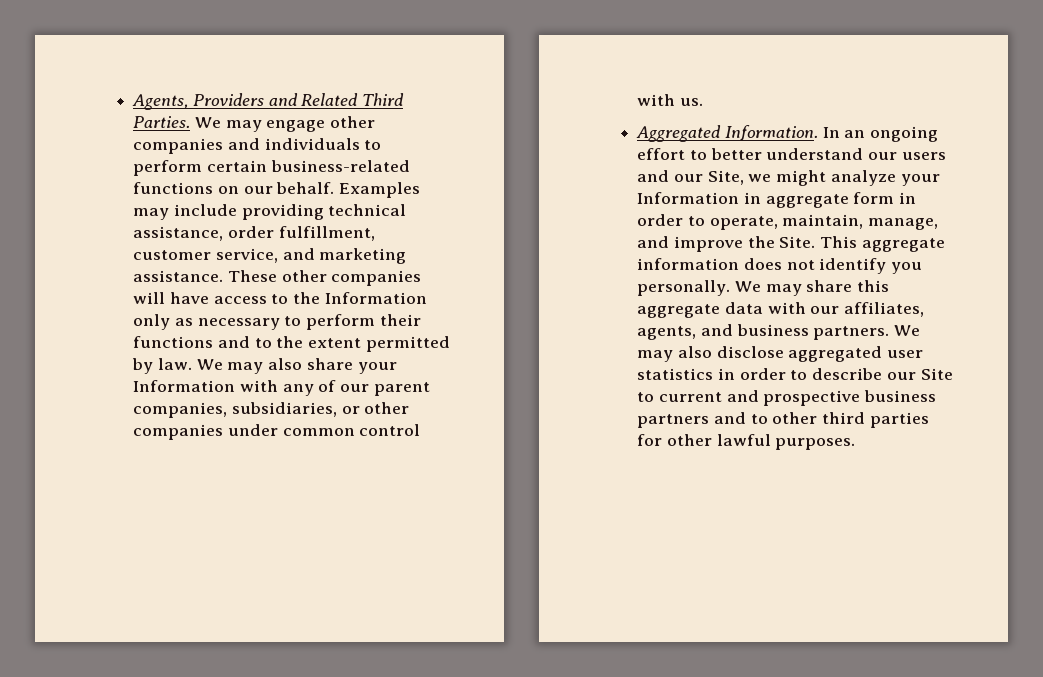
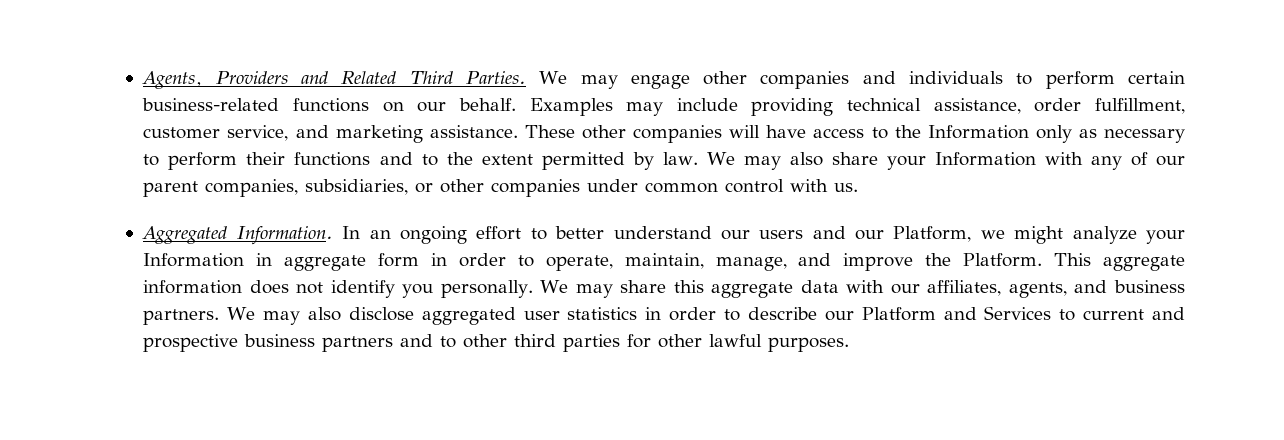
- In an ongoing effort to better understand our users and our Site, we might analyze your Information in aggregate form in order to operate, maintain, manage, and improve the Site.
+ In an ongoing effort to better understand our users and our Platform, we might analyze your Information in aggregate form in order to operate, maintain, manage, and improve the Platform.
- We may also disclose aggregated user statistics in order to describe our Site to current and prospective business partners and to other third parties for other lawful purposes.
+ We may also disclose aggregated user statistics in order to describe our Platform and Services to current and prospective business partners and to other third parties for other lawful purposes.

